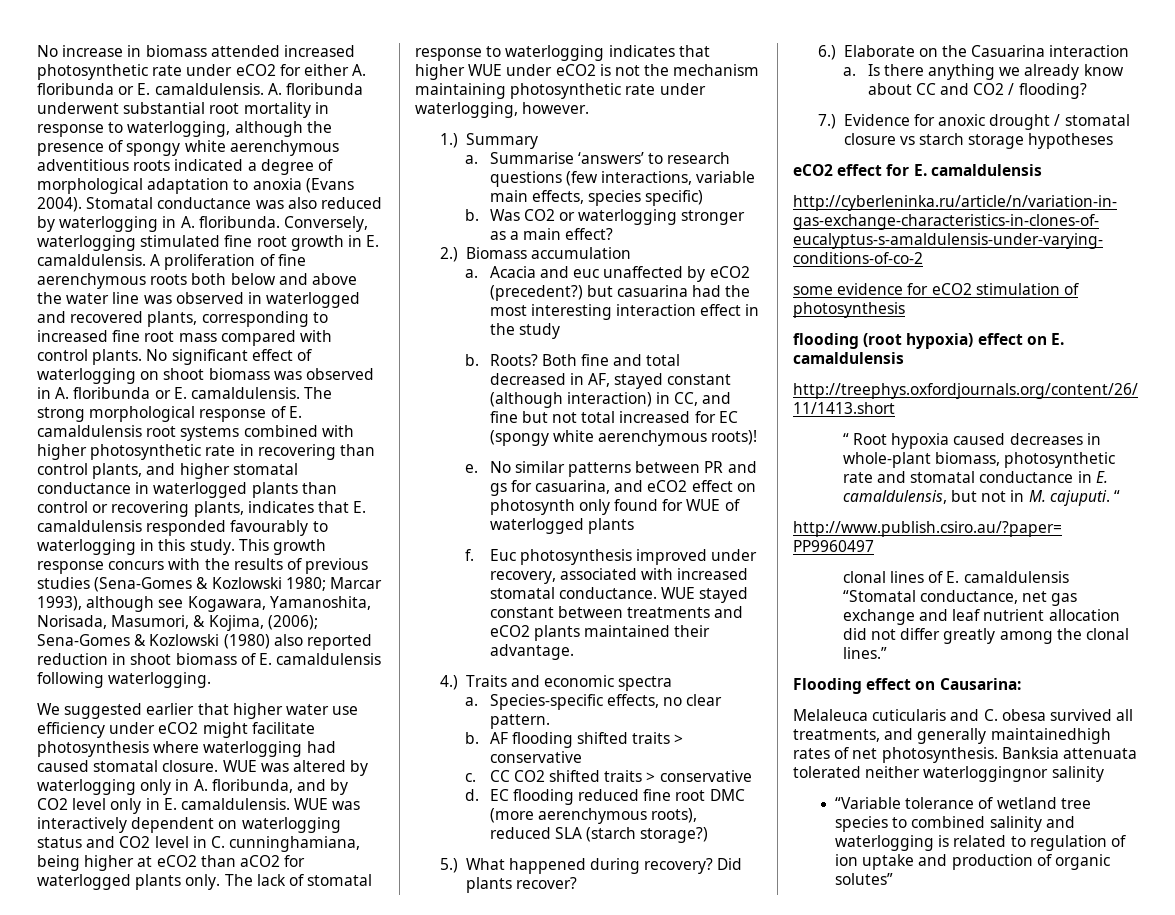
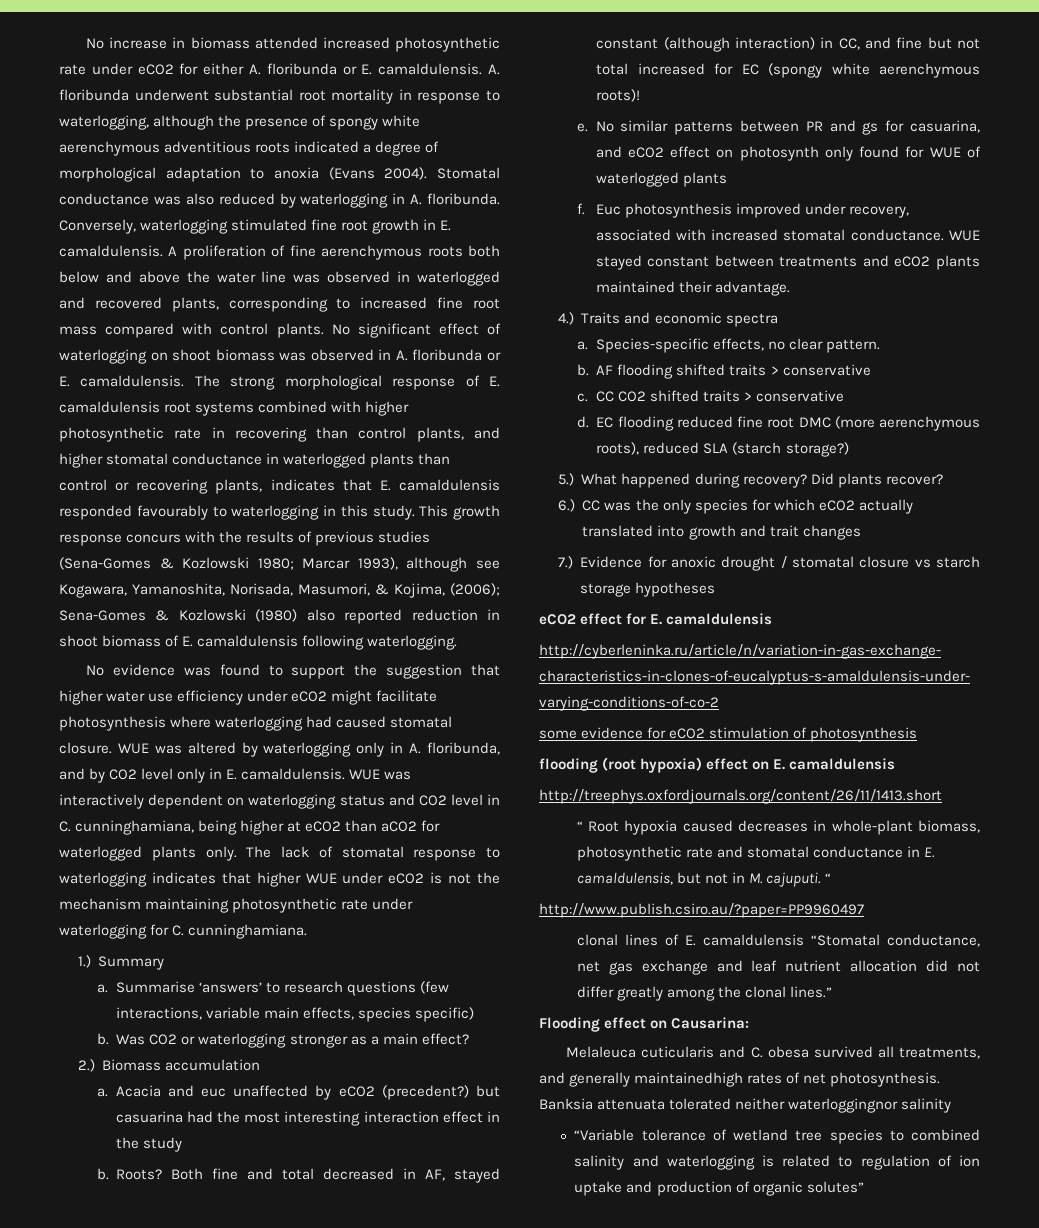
- We suggested earlier that higher water use efficiency under eCO2 might facilitate photosynthesis where waterlogging had caused stomatal closure.
+ No evidence was found to support the suggestion that higher water use efficiency under eCO2 might facilitate photosynthesis where waterlogging had caused stomatal closure.
- The lack of stomatal response to waterlogging indicates that higher WUE under eCO2 is not the mechanism maintaining photosynthetic rate under waterlogging, however.
+ The lack of stomatal response to waterlogging indicates that higher WUE under eCO2 is not the mechanism maintaining photosynthetic rate under waterlogging for C. cunninghamiana.
- 6.) Elaborate on the Casuarina interaction
- a. Is there anything we already know about CC and CO2 / flooding?
+ 6.) CC was the only species for which eCO2 actually translated into growth and trait changes

